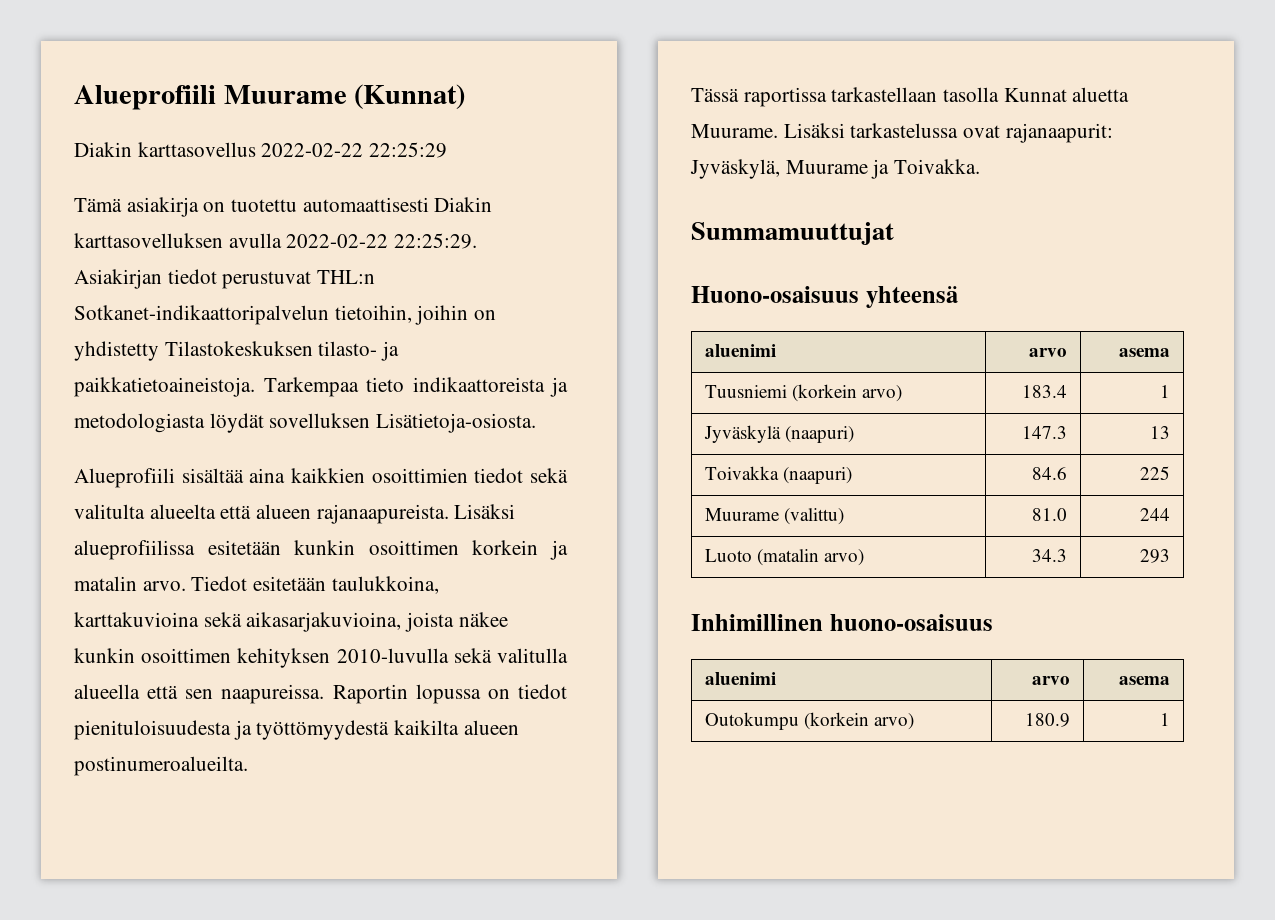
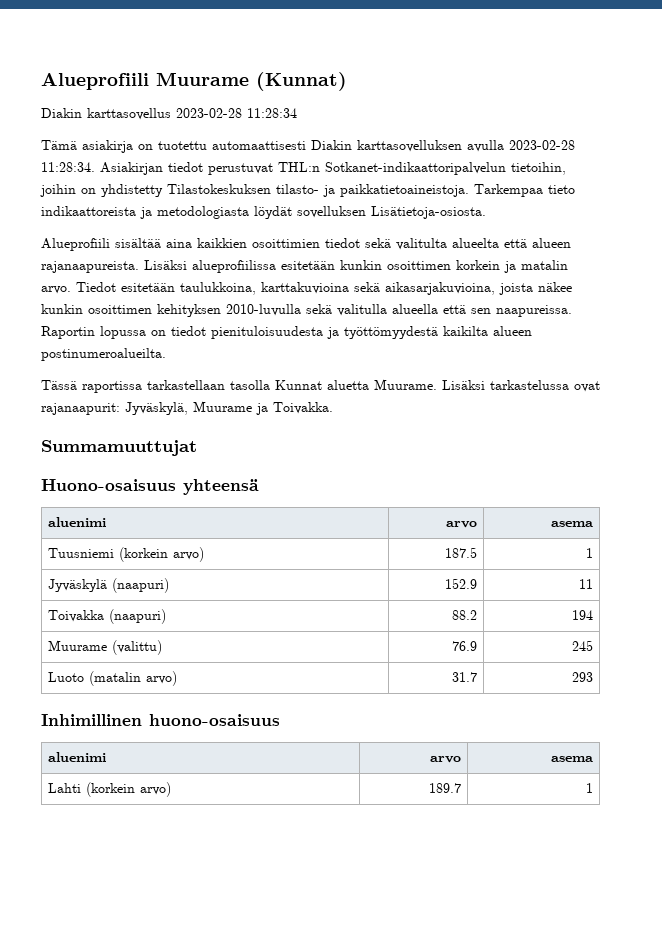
- Diakin karttasovellus 2022-02-22 22:25:29
+ Diakin karttasovellus 2023-02-28 11:28:34
- Tämä asiakirja on tuotettu automaattisesti Diakin karttasovelluksen avulla 2022-02-22 22:25:29.
+ Tämä asiakirja on tuotettu automaattisesti Diakin karttasovelluksen avulla 2023-02-28 11:28:34.
- Tuusniemi (korkein arvo) | 183.4 | 1
+ Tuusniemi (korkein arvo) | 187.5 | 1
- Jyväskylä (naapuri) | 147.3 | 13
+ Jyväskylä (naapuri) | 152.9 | 11
- Toivakka (naapuri) | 84.6 | 225
+ Toivakka (naapuri) | 88.2 | 194
- Muurame (valittu) | 81.0 | 244
+ Muurame (valittu) | 76.9 | 245
- Luoto (matalin arvo) | 34.3 | 293
+ Luoto (matalin arvo) | 31.7 | 293
- Outokumpu (korkein arvo) | 180.9 | 1
+ Lahti (korkein arvo) | 189.7 | 1

